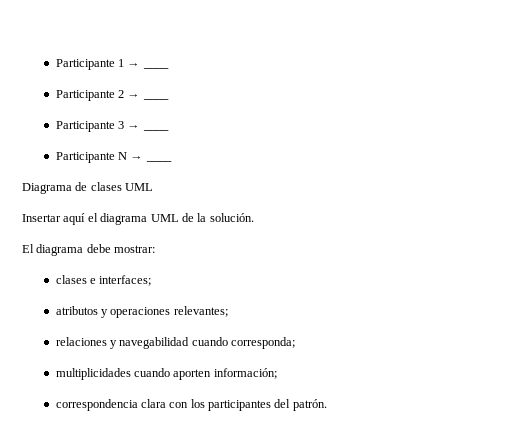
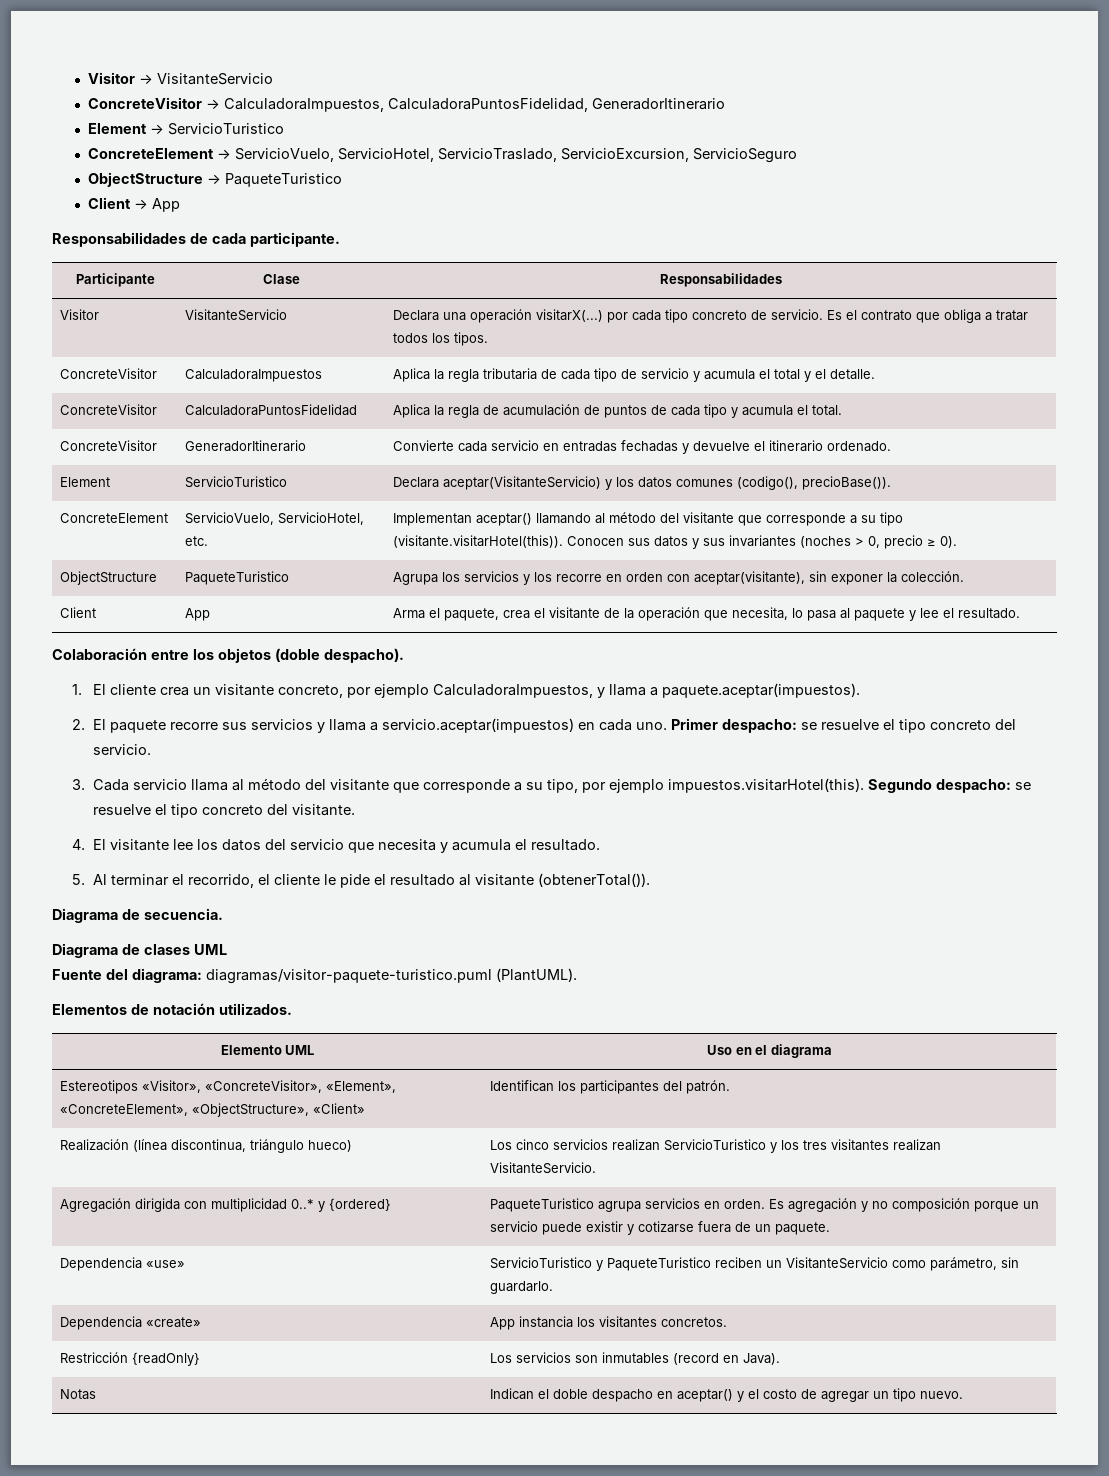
- Participante 1 → ____
- Participante 2 → ____
- Participante 3 → ____
- Participante N → ____
+ Visitor → VisitanteServicio
+ ConcreteVisitor → CalculadoraImpuestos, CalculadoraPuntosFidelidad, GeneradorItinerario
+ Element → ServicioTuristico
+ ConcreteElement → ServicioVuelo, ServicioHotel, ServicioTraslado, ServicioExcursion, ServicioSeguro
+ ObjectStructure → PaqueteTuristico
+ Client → App
+ Responsabilidades de cada participante.
+ Participante | Clase | Responsabilidades
+ Visitor | VisitanteServicio | Declara una operación visitarX(...) por cada tipo concreto de servicio. Es el contrato que obliga a tratar todos los tipos.
+ ConcreteVisitor | CalculadoraImpuestos | Aplica la regla tributaria de cada tipo de servicio y acumula el total y el detalle.
+ ConcreteVisitor | CalculadoraPuntosFidelidad | Aplica la regla de acumulación de puntos de cada tipo y acumula el total.
+ ConcreteVisitor | GeneradorItinerario | Convierte cada servicio en entradas fechadas y devuelve el itinerario ordenado.
+ Element | ServicioTuristico | Declara aceptar(VisitanteServicio) y los datos comunes (codigo(), precioBase()).
+ ConcreteElement | ServicioVuelo, ServicioHotel, etc. | Implementan aceptar() llamando al método del visitante que corresponde a su tipo (visitante.visitarHotel(this)). Conocen sus datos y sus invariantes (noches > 0, precio ≥ 0).
+ ObjectStructure | PaqueteTuristico | Agrupa los servicios y los recorre en orden con aceptar(visitante), sin exponer la colección.
+ Client | App | Arma el paquete, crea el visitante de la operación que necesita, lo pasa al paquete y lee el resultado.
+ Colaboración entre los objetos (doble despacho).
+ 1. El cliente crea un visitante concreto, por ejemplo CalculadoraImpuestos, y llama a paquete.aceptar(impuestos).
+ 2. El paquete recorre sus servicios y llama a servicio.aceptar(impuestos) en cada uno. Primer despacho: se resuelve el tipo concreto del servicio.
+ 3. Cada servicio llama al método del visitante que corresponde a su tipo, por ejemplo impuestos.visitarHotel(this). Segundo despacho: se resuelve el tipo concreto del visitante.
+ 4. El visitante lee los datos del servicio que necesita y acumula el resultado.
+ 5. Al terminar el recorrido, el cliente le pide el resultado al visitante (obtenerTotal()).
+ Diagrama de secuencia.
  Diagrama de clases UML
- Insertar aquí el diagrama UML de la solución.
- El diagrama debe mostrar:
- clases e interfaces;
- atributos y operaciones relevantes;
- relaciones y navegabilidad cuando corresponda;
- multiplicidades cuando aporten información;
- correspondencia clara con los participantes del patrón.
+ Fuente del diagrama: diagramas/visitor-paquete-turistico.puml (PlantUML).
+ Elementos de notación utilizados.
+ Elemento UML | Uso en el diagrama
+ Estereotipos «Visitor», «ConcreteVisitor», «Element», «ConcreteElement», «ObjectStructure», «Client» | Identifican los participantes del patrón.
+ Realización (línea discontinua, triángulo hueco) | Los cinco servicios realizan ServicioTuristico y los tres visitantes realizan VisitanteServicio.
+ Agregación dirigida con multiplicidad 0..* y {ordered} | PaqueteTuristico agrupa servicios en orden. Es agregación y no composición porque un servicio puede existir y cotizarse fuera de un paquete.
+ Dependencia «use» | ServicioTuristico y PaqueteTuristico reciben un VisitanteServicio como parámetro, sin guardarlo.
+ Dependencia «create» | App instancia los visitantes concretos.
+ Restricción {readOnly} | Los servicios son inmutables (record en Java).
+ Notas | Indican el doble despacho en aceptar() y el costo de agregar un tipo nuevo.

